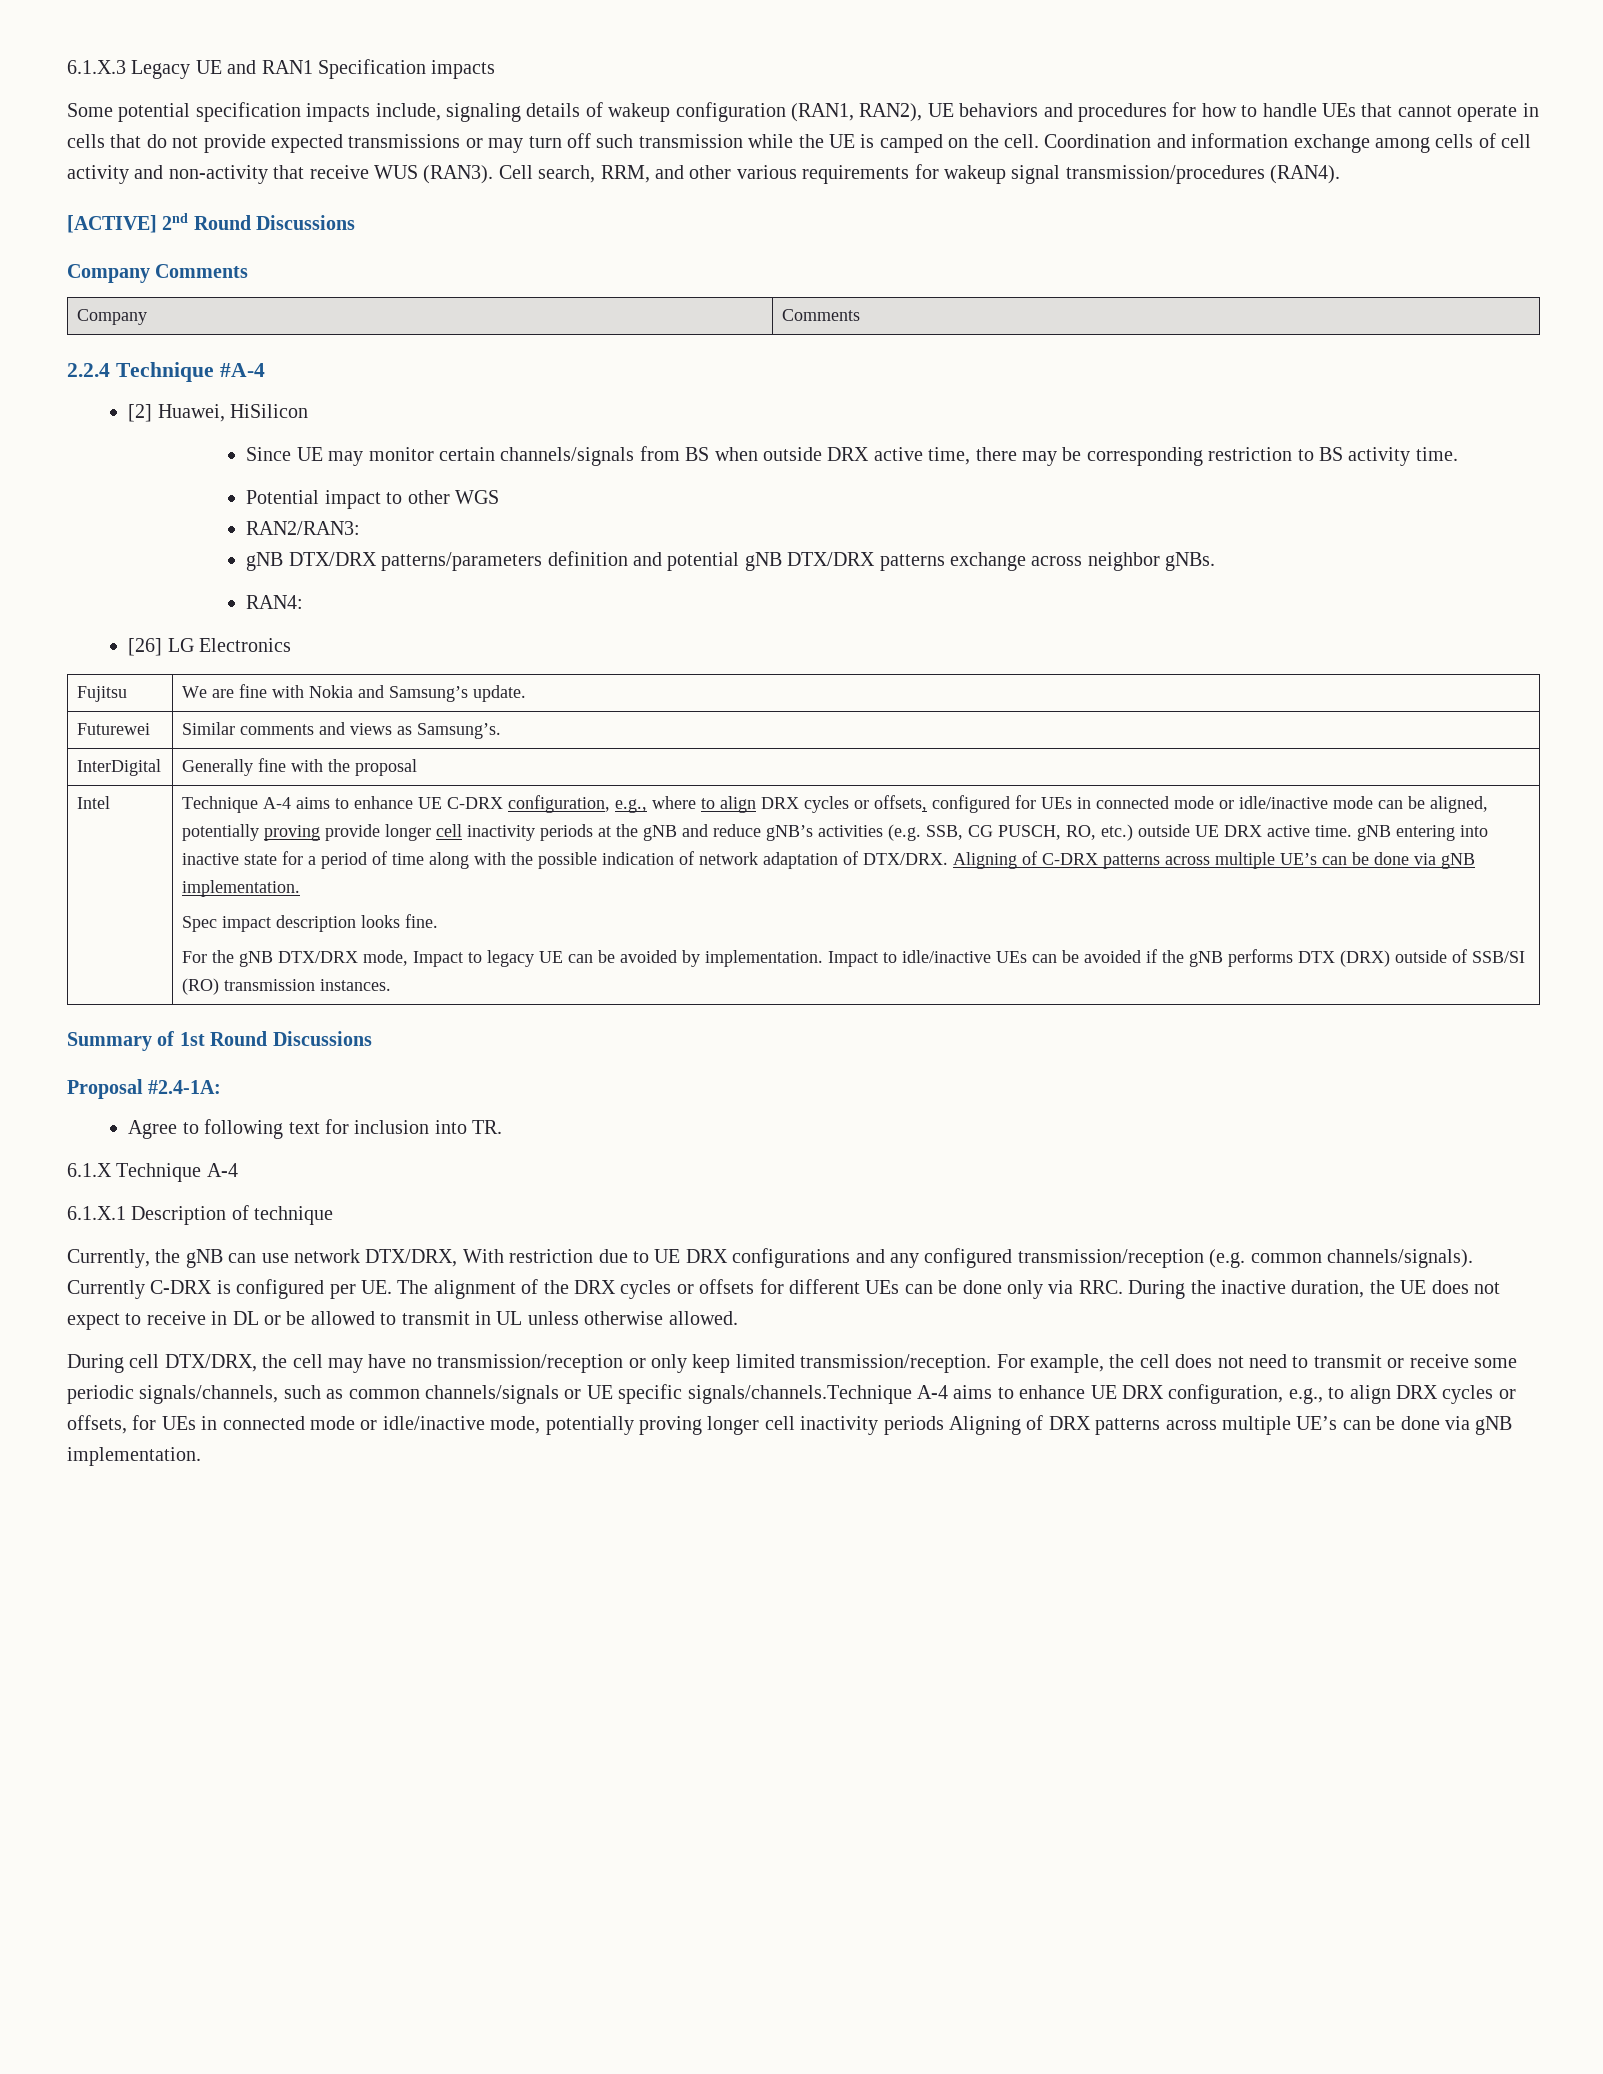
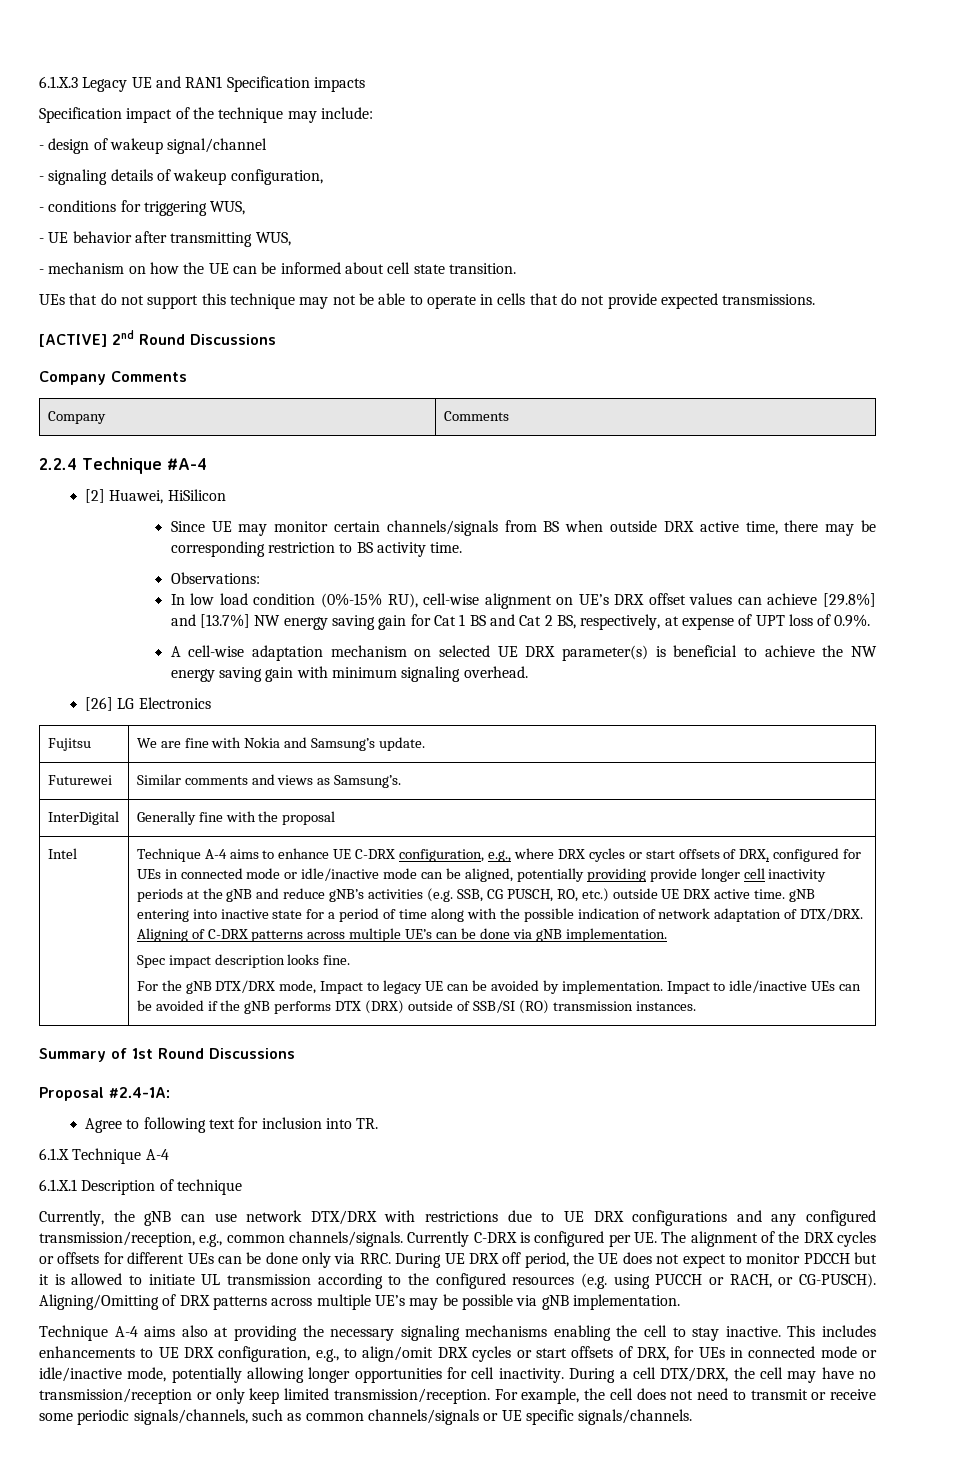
- Some potential specification impacts include, signaling details of wakeup configuration (RAN1, RAN2), UE behaviors and procedures for how to handle UEs that cannot operate in cells that do not provide expected transmissions or may turn off such transmission while the UE is camped on the cell. Coordination and information exchange among cells of cell activity and non-activity that receive WUS (RAN3). Cell search, RRM, and other various requirements for wakeup signal transmission/procedures (RAN4).
+ Specification impact of the technique may include:
+ - design of wakeup signal/channel
+ - signaling details of wakeup configuration,
+ - conditions for triggering WUS,
+ - UE behavior after transmitting WUS,
+ - mechanism on how the UE can be informed about cell state transition.
+ UEs that do not support this technique may not be able to operate in cells that do not provide expected transmissions.
- Potential impact to other WGS
- RAN2/RAN3:
- gNB DTX/DRX patterns/parameters definition and potential gNB DTX/DRX patterns exchange across neighbor gNBs.
- RAN4:
+ Observations:
+ In low load condition (0%-15% RU), cell-wise alignment on UE’s DRX offset values can achieve [29.8%] and [13.7%] NW energy saving gain for Cat 1 BS and Cat 2 BS, respectively, at expense of UPT loss of 0.9%.
+ A cell-wise adaptation mechanism on selected UE DRX parameter(s) is beneficial to achieve the NW energy saving gain with minimum signaling overhead.
- Technique A-4 aims to enhance UE C-DRX configuration, e.g., where to align DRX cycles or offsets, configured for UEs in connected mode or idle/inactive mode can be aligned, potentially proving provide longer cell inactivity periods at the gNB and reduce gNB’s activities (e.g. SSB, CG PUSCH, RO, etc.) outside UE DRX active time. gNB entering into inactive state for a period of time along with the possible indication of network adaptation of DTX/DRX.
+ Technique A-4 aims to enhance UE C-DRX configuration, e.g., where DRX cycles or start offsets of DRX, configured for UEs in connected mode or idle/inactive mode can be aligned, potentially providing provide longer cell inactivity periods at the gNB and reduce gNB’s activities (e.g. SSB, CG PUSCH, RO, etc.) outside UE DRX active time. gNB entering into inactive state for a period of time along with the possible indication of network adaptation of DTX/DRX.
- Currently, the gNB can use network DTX/DRX, With restriction due to UE DRX configurations and any configured transmission/reception (e.g. common channels/signals).
+ Currently, the gNB can use network DTX/DRX with restrictions due to UE DRX configurations and any configured transmission/reception, e.g., common channels/signals.
- Currently C-DRX is configured per UE. The alignment of the DRX cycles or offsets for different UEs can be done only via RRC. During the inactive duration, the UE does not expect to receive in DL or be allowed to transmit in UL unless otherwise allowed.
- During cell DTX/DRX, the cell may have no transmission/reception or only keep limited transmission/reception.
+ Currently C-DRX is configured per UE. The alignment of the DRX cycles or offsets for different UEs can be done only via RRC. During UE DRX off period, the UE does not expect to monitor PDCCH but it is allowed to initiate UL transmission according to the configured resources (e.g. using PUCCH or RACH, or CG-PUSCH). Aligning/Omitting of DRX patterns across multiple UE’s may be possible via gNB implementation.
+ Technique A-4 aims also at providing the necessary signaling mechanisms enabling the cell to stay inactive. This includes enhancements to UE DRX configuration, e.g., to align/omit DRX cycles or start offsets of DRX, for UEs in connected mode or idle/inactive mode, potentially allowing longer opportunities for cell inactivity. During a cell DTX/DRX, the cell may have no transmission/reception or only keep limited transmission/reception.
- For example, the cell does not need to transmit or receive some periodic signals/channels, such as common channels/signals or UE specific signals/channels.Technique A-4 aims to enhance UE DRX configuration, e.g., to align DRX cycles or offsets, for UEs in connected mode or idle/inactive mode, potentially proving longer cell inactivity periods Aligning of DRX patterns across multiple UE’s can be done via gNB implementation.
+ For example, the cell does not need to transmit or receive some periodic signals/channels, such as common channels/signals or UE specific signals/channels.

